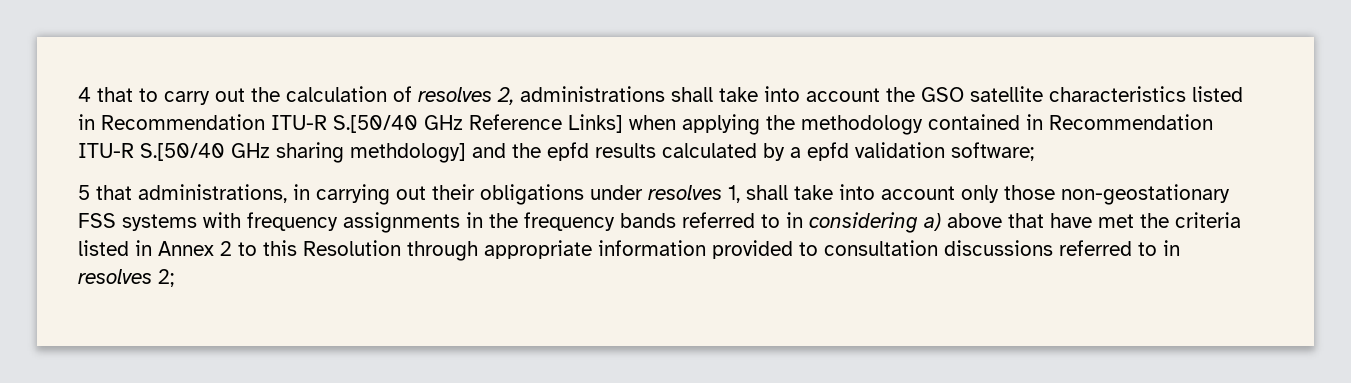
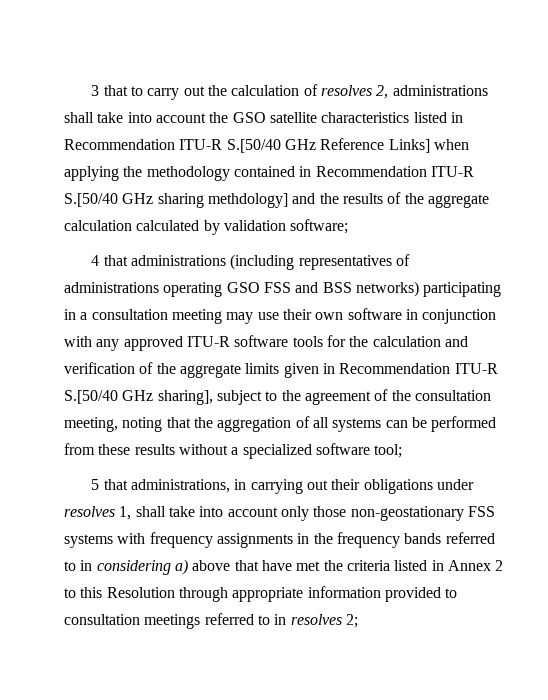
- 4 that to carry out the calculation of resolves 2, administrations shall take into account the GSO satellite characteristics listed in Recommendation ITU-R S.[50/40 GHz Reference Links] when applying the methodology contained in Recommendation ITU-R S.[50/40 GHz sharing methdology] and the epfd results calculated by a epfd validation software;
+ 3 that to carry out the calculation of resolves 2, administrations shall take into account the GSO satellite characteristics listed in Recommendation ITU-R S.[50/40 GHz Reference Links] when applying the methodology contained in Recommendation ITU-R S.[50/40 GHz sharing methdology] and the results of the aggregate calculation calculated by validation software;
+ 4 that administrations (including representatives of administrations operating GSO FSS and BSS networks) participating in a consultation meeting may use their own software in conjunction with any approved ITU-R software tools for the calculation and verification of the aggregate limits given in Recommendation ITU-R S.[50/40 GHz sharing], subject to the agreement of the consultation meeting, noting that the aggregation of all systems can be performed from these results without a specialized software tool;
- 5 that administrations, in carrying out their obligations under resolves 1, shall take into account only those non-geostationary FSS systems with frequency assignments in the frequency bands referred to in considering a) above that have met the criteria listed in Annex 2 to this Resolution through appropriate information provided to consultation discussions referred to in resolves 2;
+ 5 that administrations, in carrying out their obligations under resolves 1, shall take into account only those non-geostationary FSS systems with frequency assignments in the frequency bands referred to in considering a) above that have met the criteria listed in Annex 2 to this Resolution through appropriate information provided to consultation meetings referred to in resolves 2;

